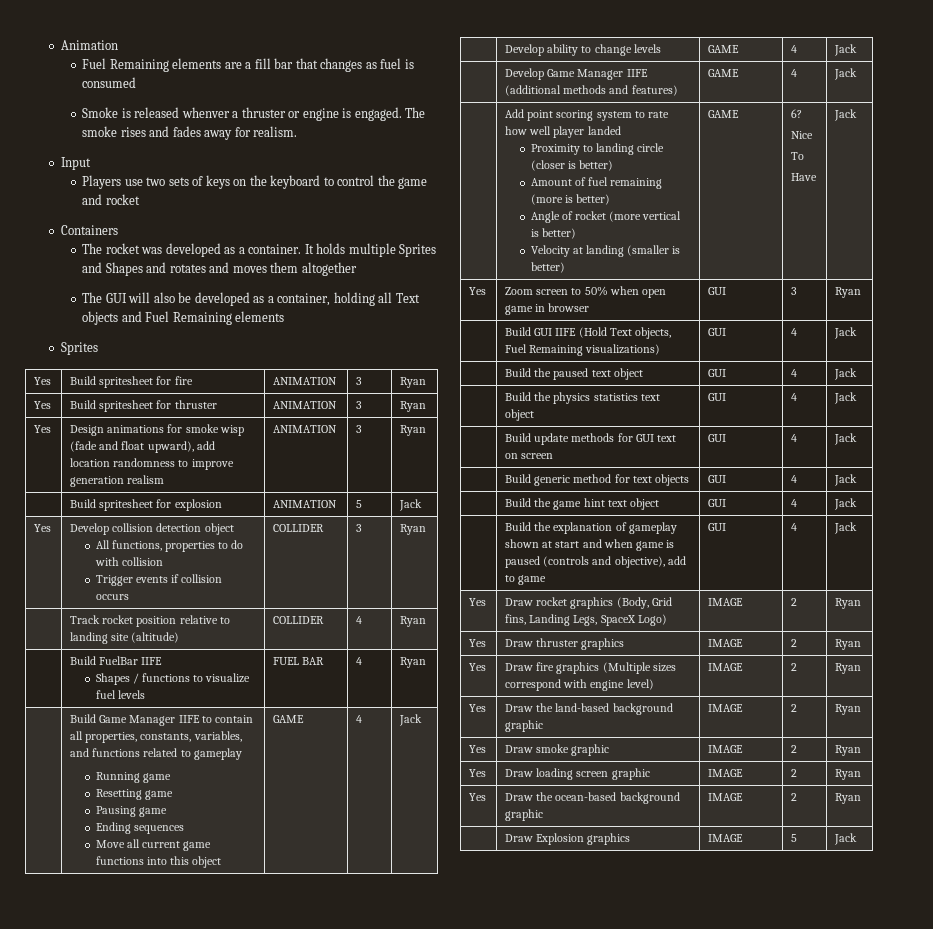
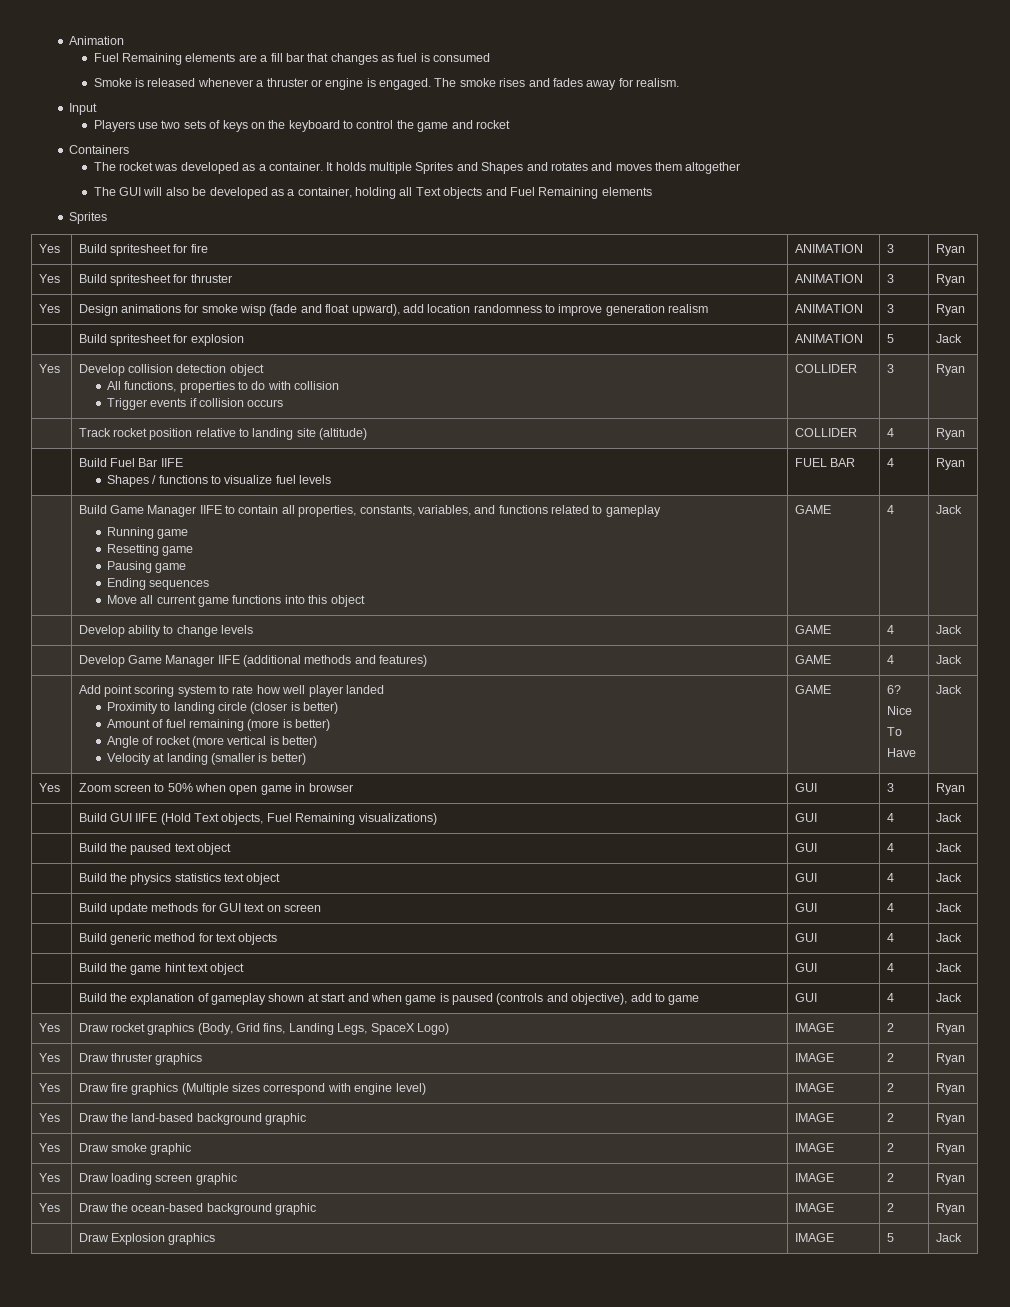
- Smoke is released whenver a thruster or engine is engaged.
+ Smoke is released whenever a thruster or engine is engaged.
- | Build FuelBar IIFE
+ | Build Fuel Bar IIFE

